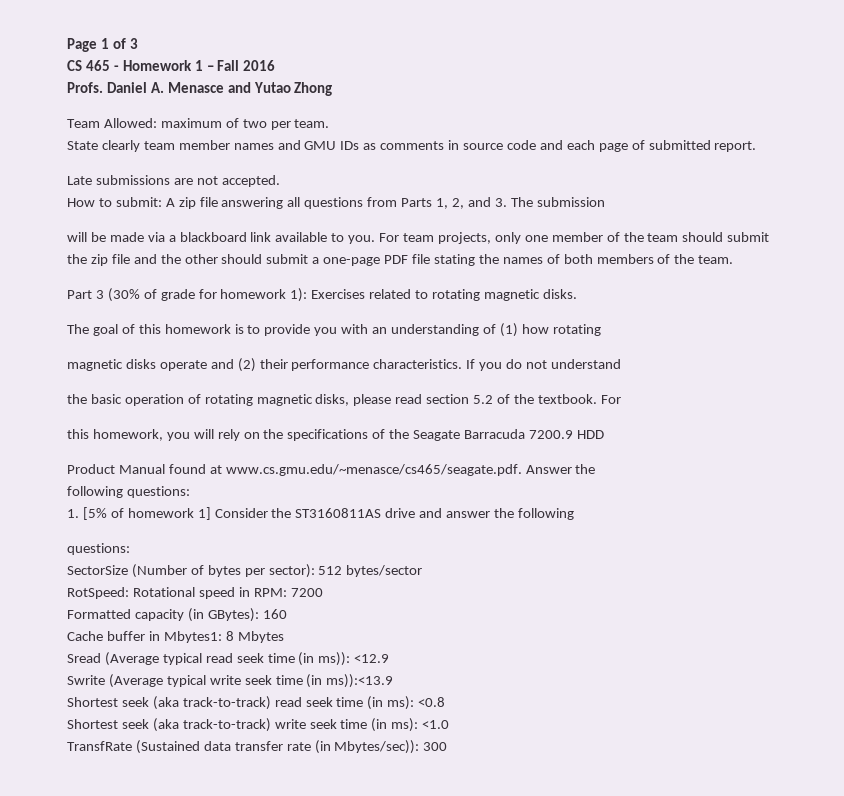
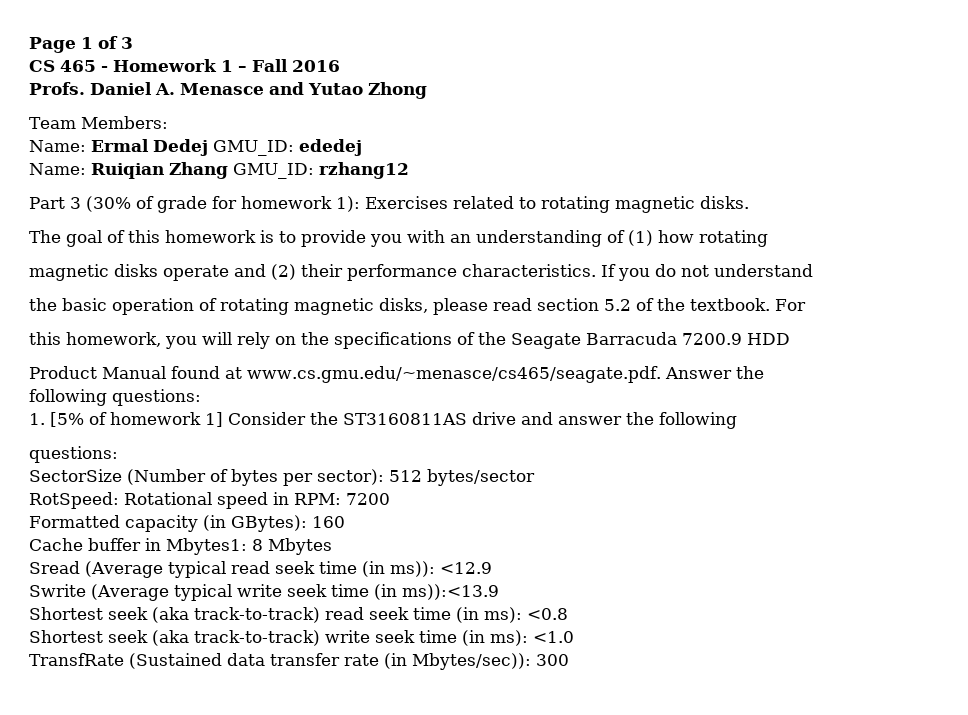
- Team Allowed: maximum of two per team.
- State clearly team member names and GMU IDs as comments in source code and each page of submitted report.
- Late submissions are not accepted.
- How to submit: A zip file answering all questions from Parts 1, 2, and 3. The submission
- will be made via a blackboard link available to you. For team projects, only one member of the team should submit the zip file and the other should submit a one-page PDF file stating the names of both members of the team.
+ Team Members:
+ Name: Ermal Dedej GMU_ID: ededej
+ Name: Ruiqian Zhang GMU_ID: rzhang12

